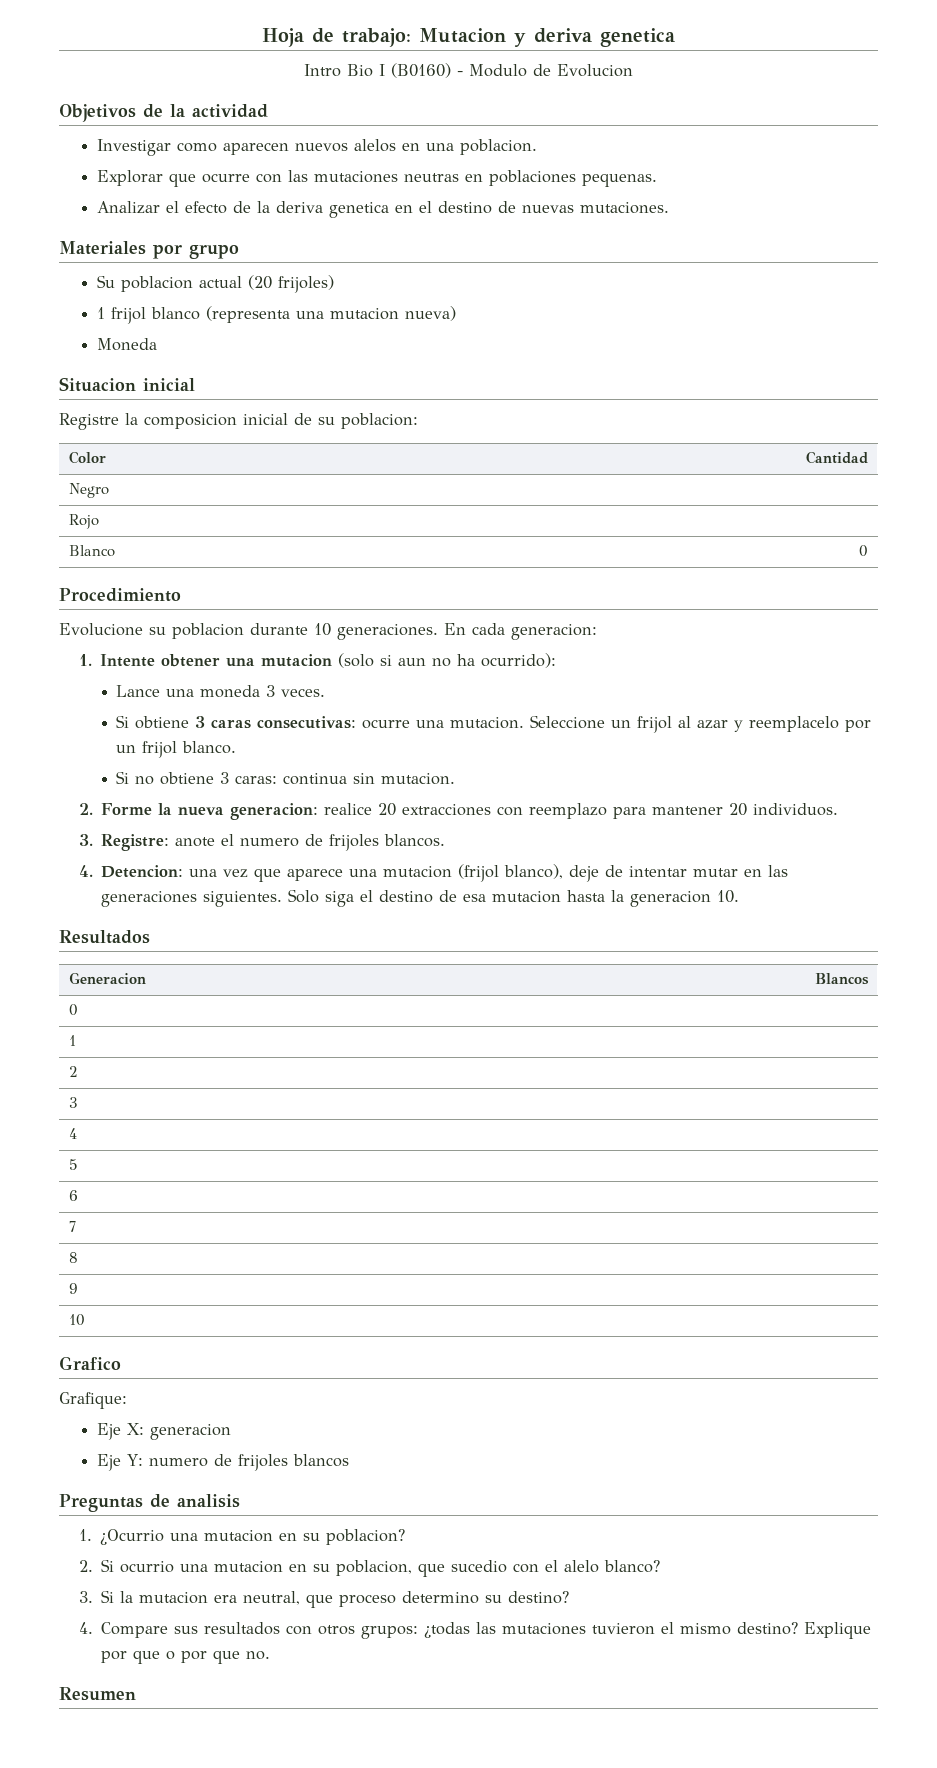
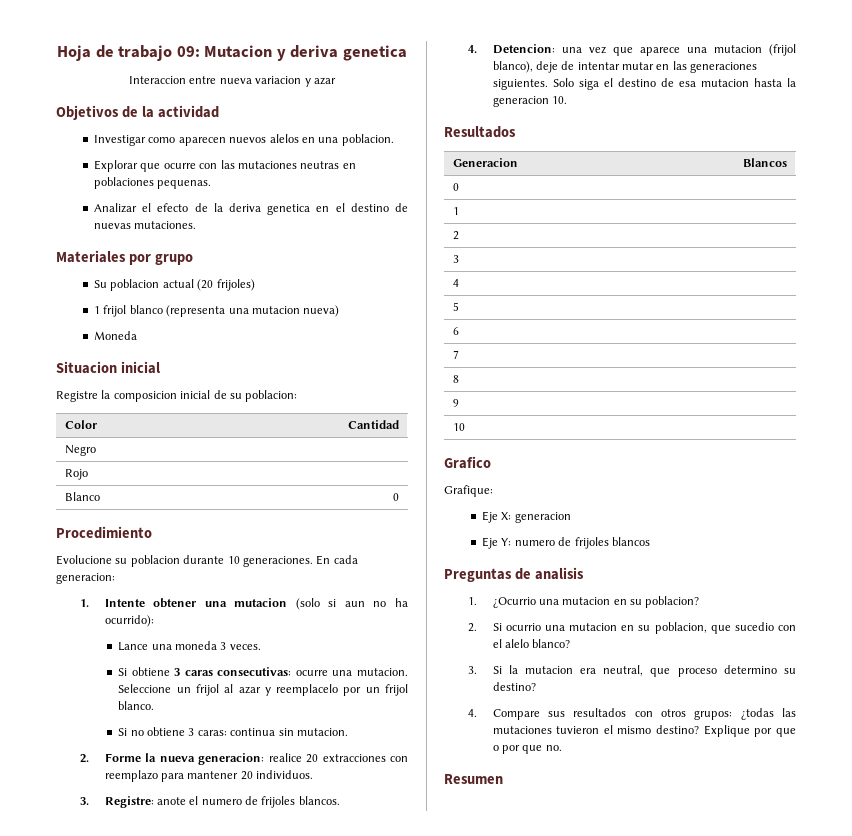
- Hoja de trabajo: Mutacion y deriva genetica
+ Hoja de trabajo 09: Mutacion y deriva genetica
- Intro Bio I (B0160) - Modulo de Evolucion
+ Interaccion entre nueva variacion y azar

